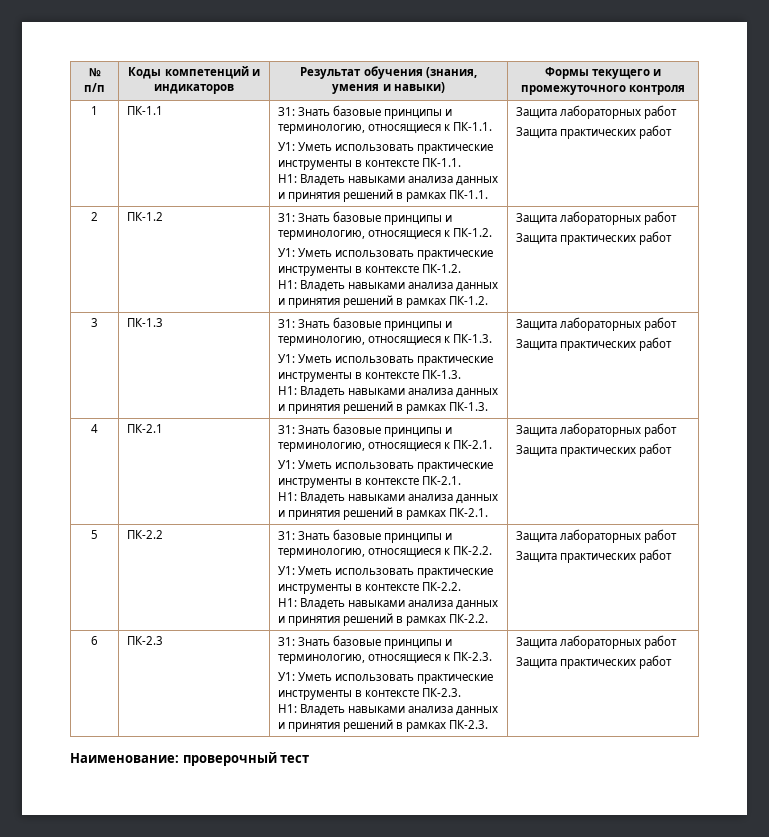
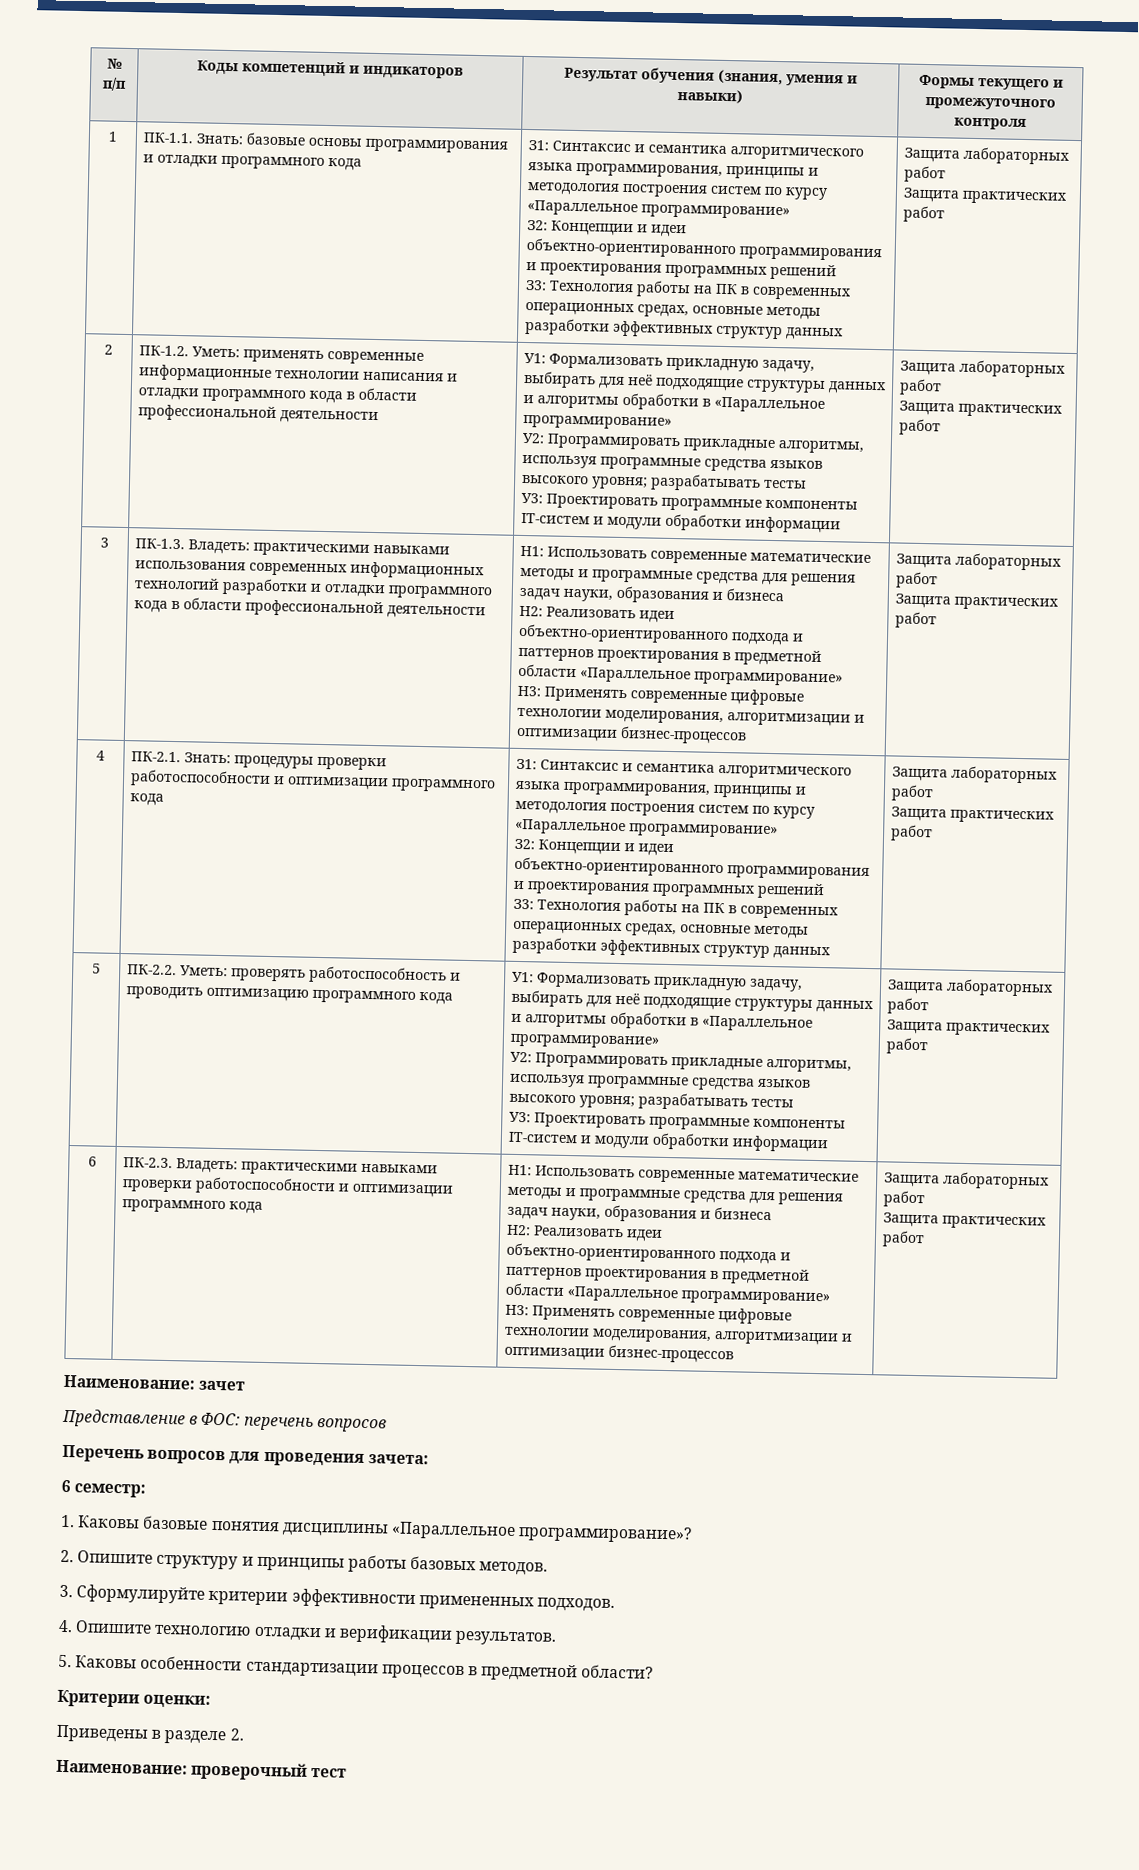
- ПК-1.1 | З1: Знать базовые принципы и терминологию, относящиеся к ПК-1.1.
- У1: Уметь использовать практические инструменты в контексте ПК-1.1.
- Н1: Владеть навыками анализа данных и принятия решений в рамках ПК-1.1.
+ ПК-1.1. Знать: базовые основы программирования и отладки программного кода | З1: Синтаксис и семантика алгоритмического языка программирования, принципы и методология построения систем по курсу «Параллельное программирование»
+ З2: Концепции и идеи объектно-ориентированного программирования и проектирования программных решений
+ З3: Технология работы на ПК в современных операционных средах, основные методы разработки эффективных структур данных
- ПК-1.2 | З1: Знать базовые принципы и терминологию, относящиеся к ПК-1.2.
- У1: Уметь использовать практические инструменты в контексте ПК-1.2.
- Н1: Владеть навыками анализа данных и принятия решений в рамках ПК-1.2.
+ ПК-1.2. Уметь: применять современные информационные технологии написания и отладки программного кода в области профессиональной деятельности | У1: Формализовать прикладную задачу, выбирать для неё подходящие структуры данных и алгоритмы обработки в «Параллельное программирование»
+ У2: Программировать прикладные алгоритмы, используя программные средства языков высокого уровня; разрабатывать тесты
+ У3: Проектировать программные компоненты IT-систем и модули обработки информации
- ПК-1.3 | З1: Знать базовые принципы и терминологию, относящиеся к ПК-1.3.
- У1: Уметь использовать практические инструменты в контексте ПК-1.3.
- Н1: Владеть навыками анализа данных и принятия решений в рамках ПК-1.3.
+ ПК-1.3. Владеть: практическими навыками использования современных информационных технологий разработки и отладки программного кода в области профессиональной деятельности | Н1: Использовать современные математические методы и программные средства для решения задач науки, образования и бизнеса
+ Н2: Реализовать идеи объектно-ориентированного подхода и паттернов проектирования в предметной области «Параллельное программирование»
+ Н3: Применять современные цифровые технологии моделирования, алгоритмизации и оптимизации бизнес-процессов
- ПК-2.1 | З1: Знать базовые принципы и терминологию, относящиеся к ПК-2.1.
- У1: Уметь использовать практические инструменты в контексте ПК-2.1.
- Н1: Владеть навыками анализа данных и принятия решений в рамках ПК-2.1.
+ ПК-2.1. Знать: процедуры проверки работоспособности и оптимизации программного кода | З1: Синтаксис и семантика алгоритмического языка программирования, принципы и методология построения систем по курсу «Параллельное программирование»
+ З2: Концепции и идеи объектно-ориентированного программирования и проектирования программных решений
+ З3: Технология работы на ПК в современных операционных средах, основные методы разработки эффективных структур данных
- ПК-2.2 | З1: Знать базовые принципы и терминологию, относящиеся к ПК-2.2.
- У1: Уметь использовать практические инструменты в контексте ПК-2.2.
- Н1: Владеть навыками анализа данных и принятия решений в рамках ПК-2.2.
+ ПК-2.2. Уметь: проверять работоспособность и проводить оптимизацию программного кода | У1: Формализовать прикладную задачу, выбирать для неё подходящие структуры данных и алгоритмы обработки в «Параллельное программирование»
+ У2: Программировать прикладные алгоритмы, используя программные средства языков высокого уровня; разрабатывать тесты
+ У3: Проектировать программные компоненты IT-систем и модули обработки информации
- ПК-2.3 | З1: Знать базовые принципы и терминологию, относящиеся к ПК-2.3.
- У1: Уметь использовать практические инструменты в контексте ПК-2.3.
- Н1: Владеть навыками анализа данных и принятия решений в рамках ПК-2.3. | Защита лабораторных работ
+ ПК-2.3. Владеть: практическими навыками проверки работоспособности и оптимизации программного кода | Н1: Использовать современные математические методы и программные средства для решения задач науки, образования и бизнеса
+ Н2: Реализовать идеи объектно-ориентированного подхода и паттернов проектирования в предметной области «Параллельное программирование»
+ Н3: Применять современные цифровые технологии моделирования, алгоритмизации и оптимизации бизнес-процессов | Защита лабораторных работ
  Защита практических работ
+ Наименование: зачет
+ Представление в ФОС: перечень вопросов
+ Перечень вопросов для проведения зачета:
+ 6 семестр:
+ 1. Каковы базовые понятия дисциплины «Параллельное программирование»?
+ 2. Опишите структуру и принципы работы базовых методов.
+ 3. Сформулируйте критерии эффективности примененных подходов.
+ 4. Опишите технологию отладки и верификации результатов.
+ 5. Каковы особенности стандартизации процессов в предметной области?
+ Критерии оценки:
+ Приведены в разделе 2.

